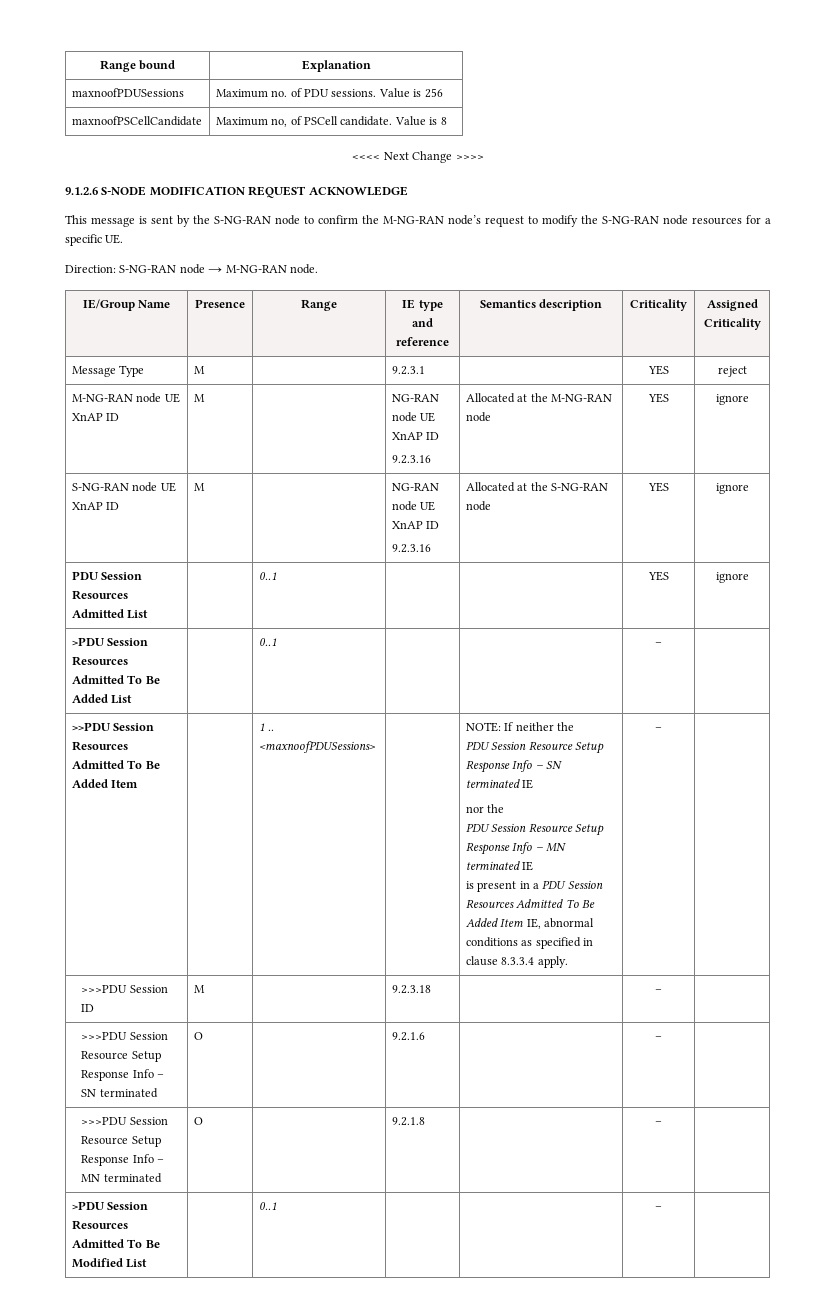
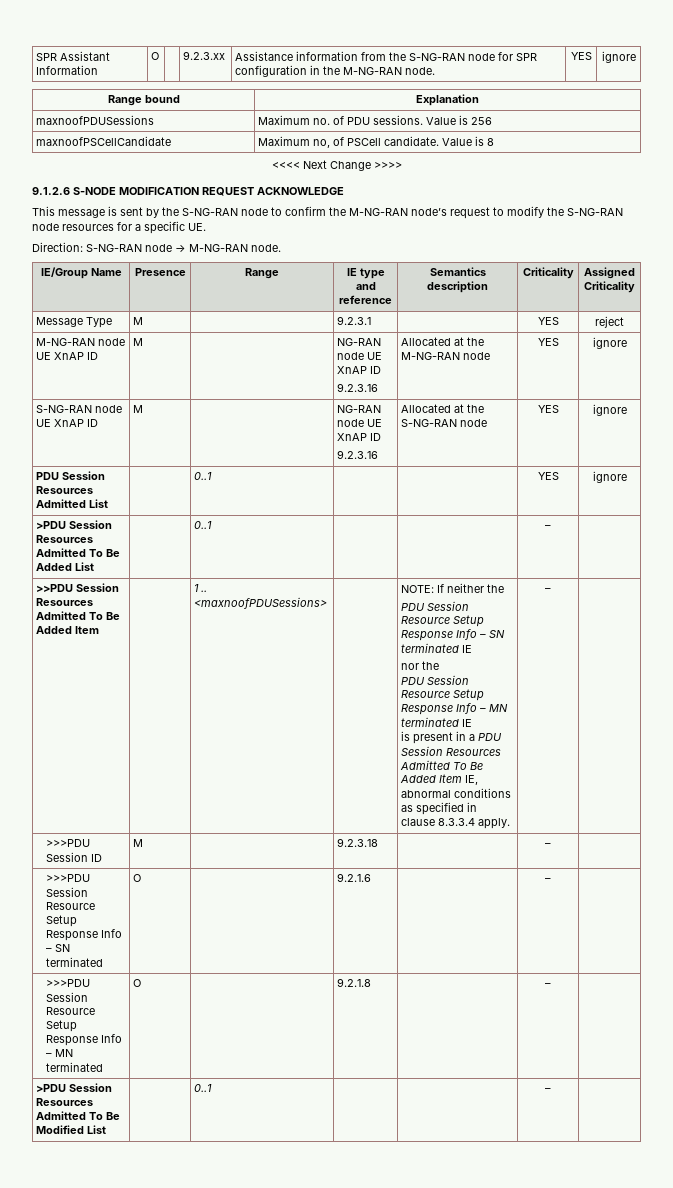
+ SPR Assistant Information | O | | 9.2.3.xx | Assistance information from the S-NG-RAN node for SPR configuration in the M-NG-RAN node. | YES | ignore

